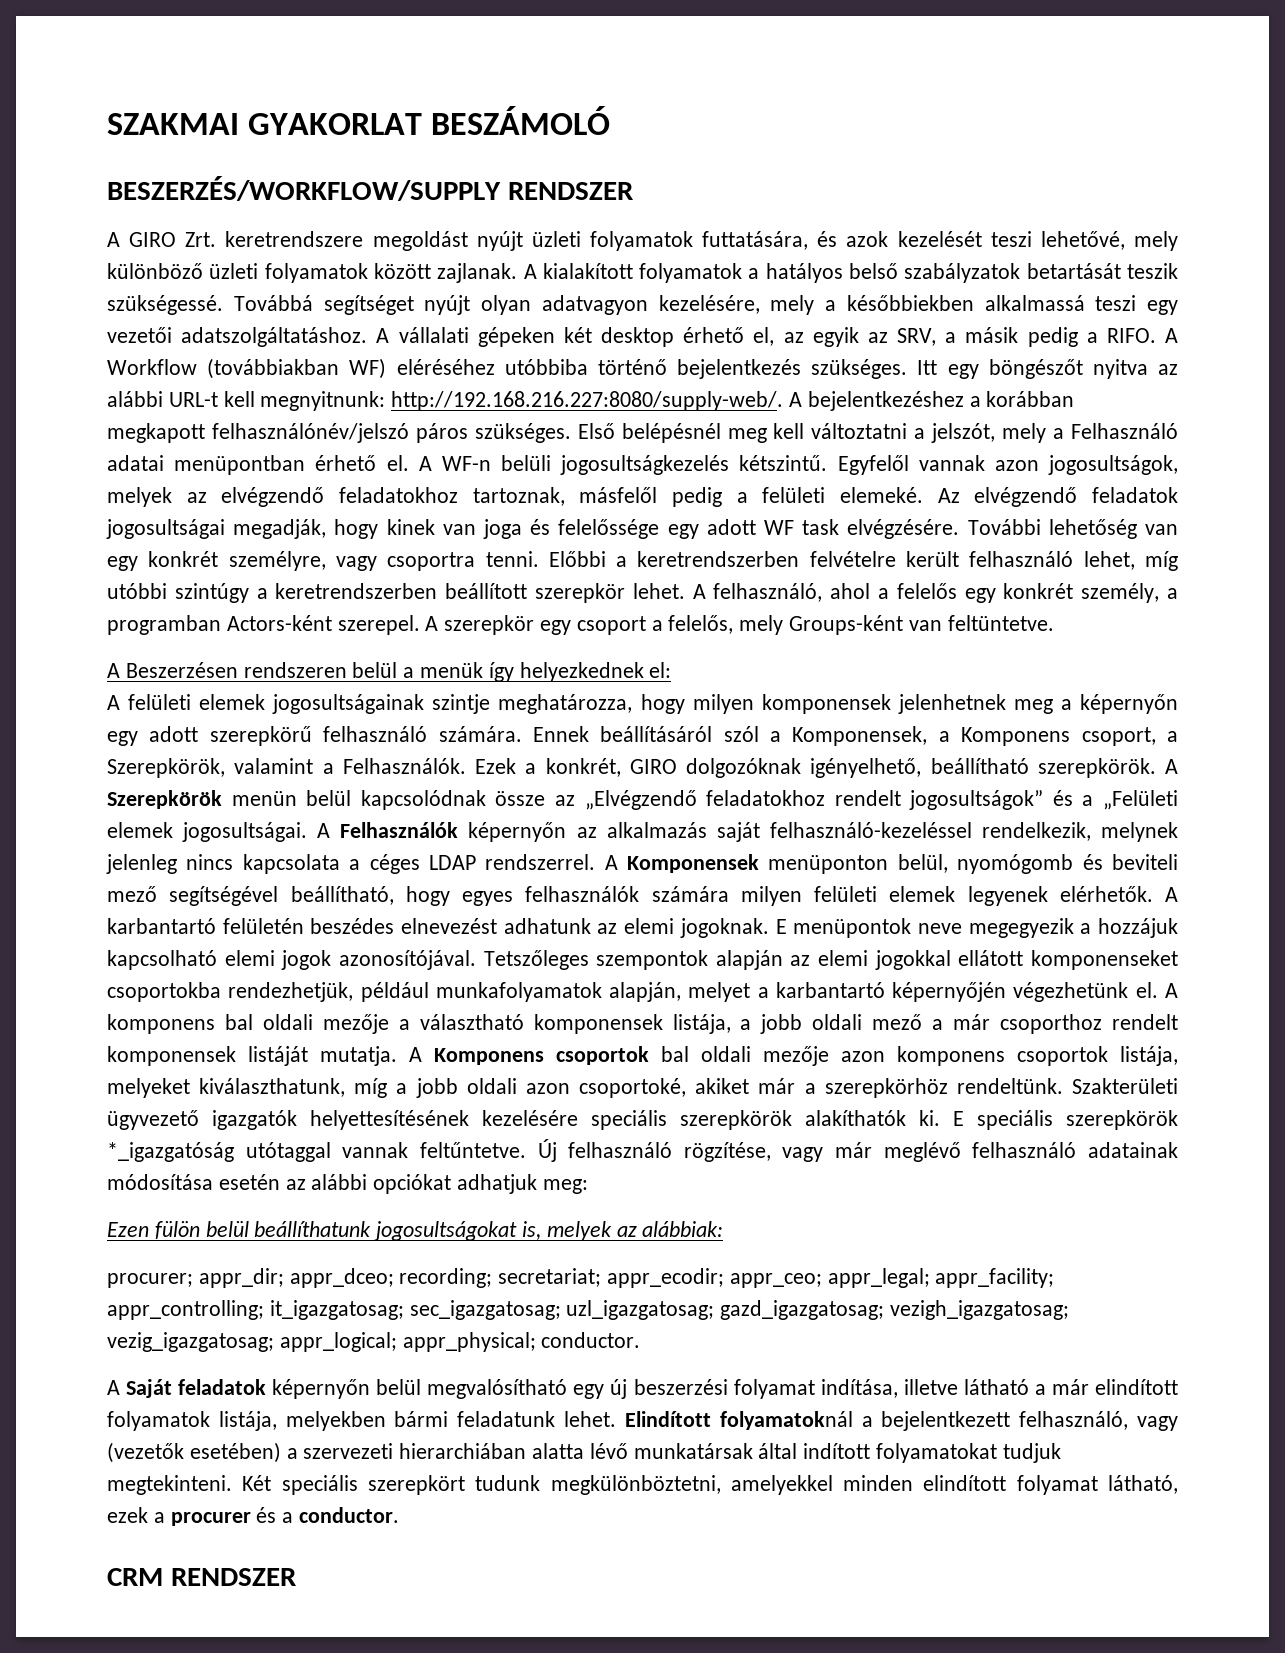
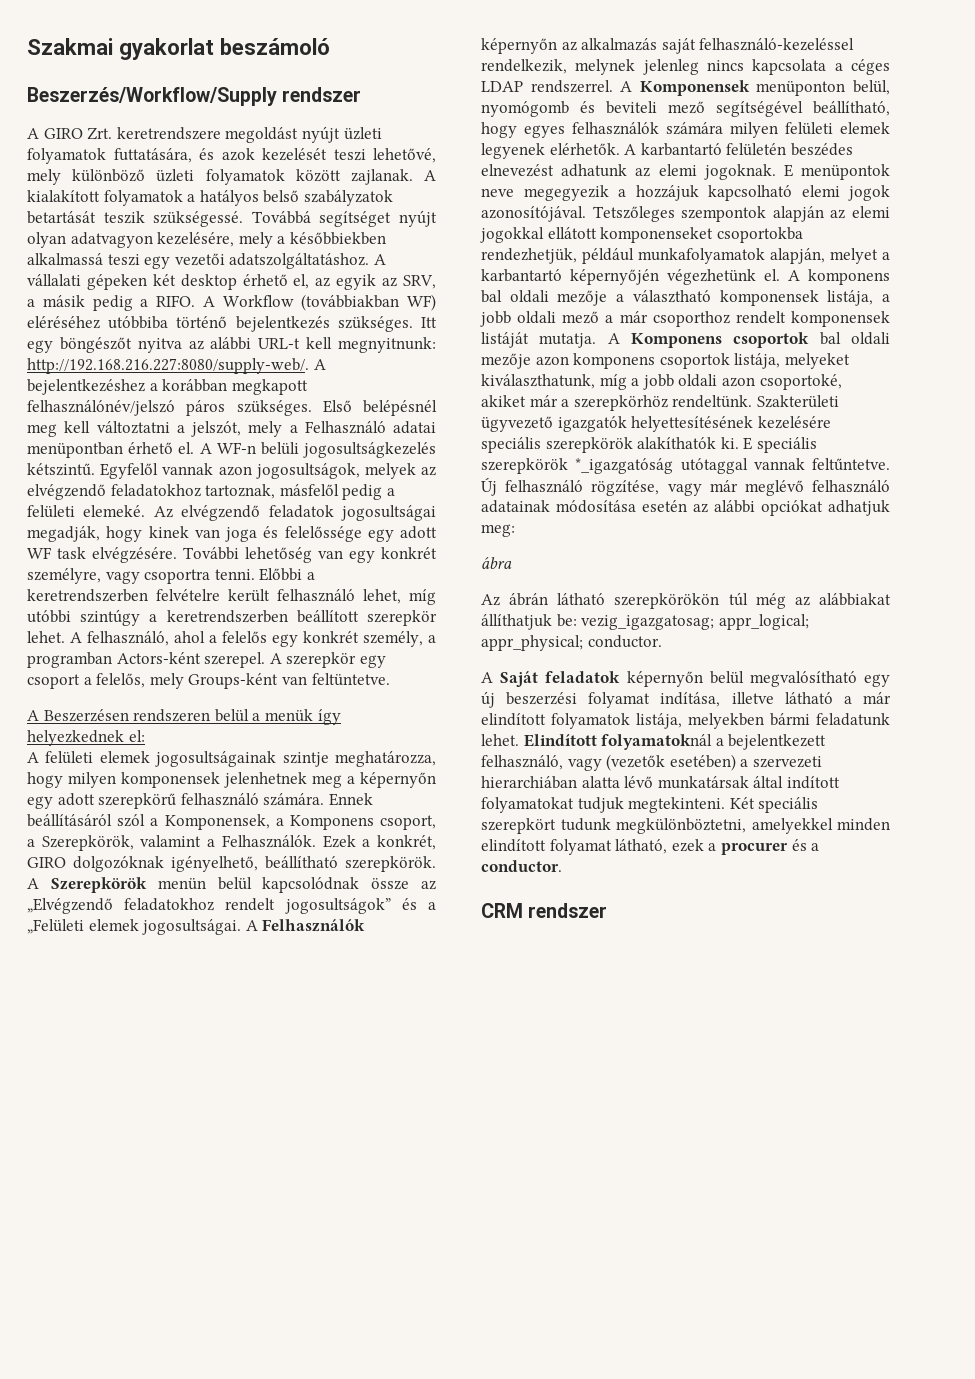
- SZAKMAI GYAKORLAT BESZÁMOLÓ
- BESZERZÉS/WORKFLOW/SUPPLY RENDSZER
+ Szakmai gyakorlat beszámoló
+ Beszerzés/Workflow/Supply rendszer
- Ezen fülön belül beállíthatunk jogosultságokat is, melyek az alábbiak:
- procurer; appr_dir; appr_dceo; recording; secretariat; appr_ecodir; appr_ceo; appr_legal; appr_facility; appr_controlling; it_igazgatosag; sec_igazgatosag; uzl_igazgatosag; gazd_igazgatosag; vezigh_igazgatosag; vezig_igazgatosag; appr_logical; appr_physical; conductor.
+ ábra
+ Az ábrán látható szerepkörökön túl még az alábbiakat állíthatjuk be: vezig_igazgatosag; appr_logical; appr_physical; conductor.
- CRM RENDSZER
+ CRM rendszer

